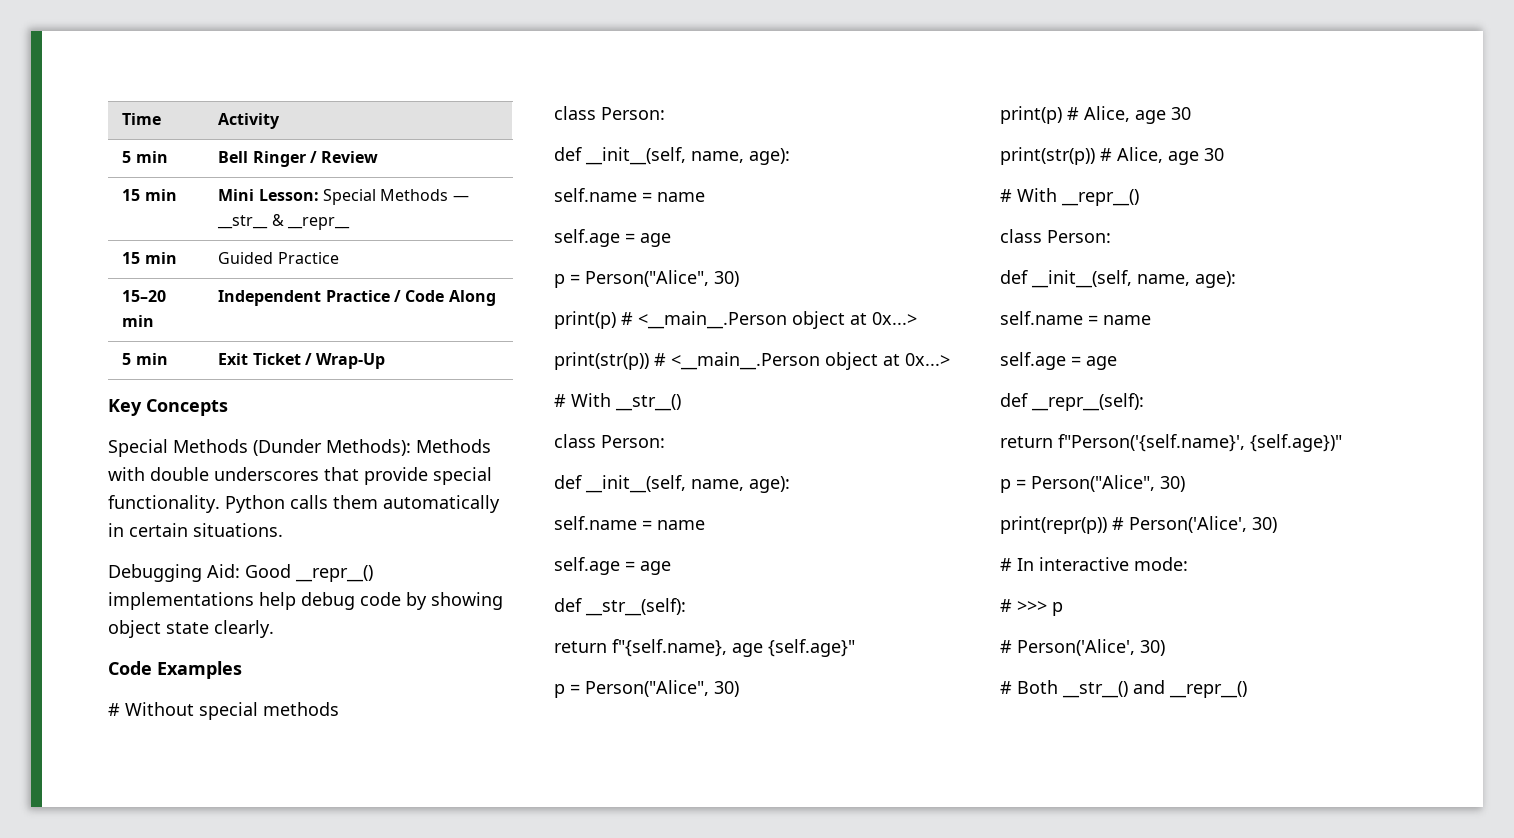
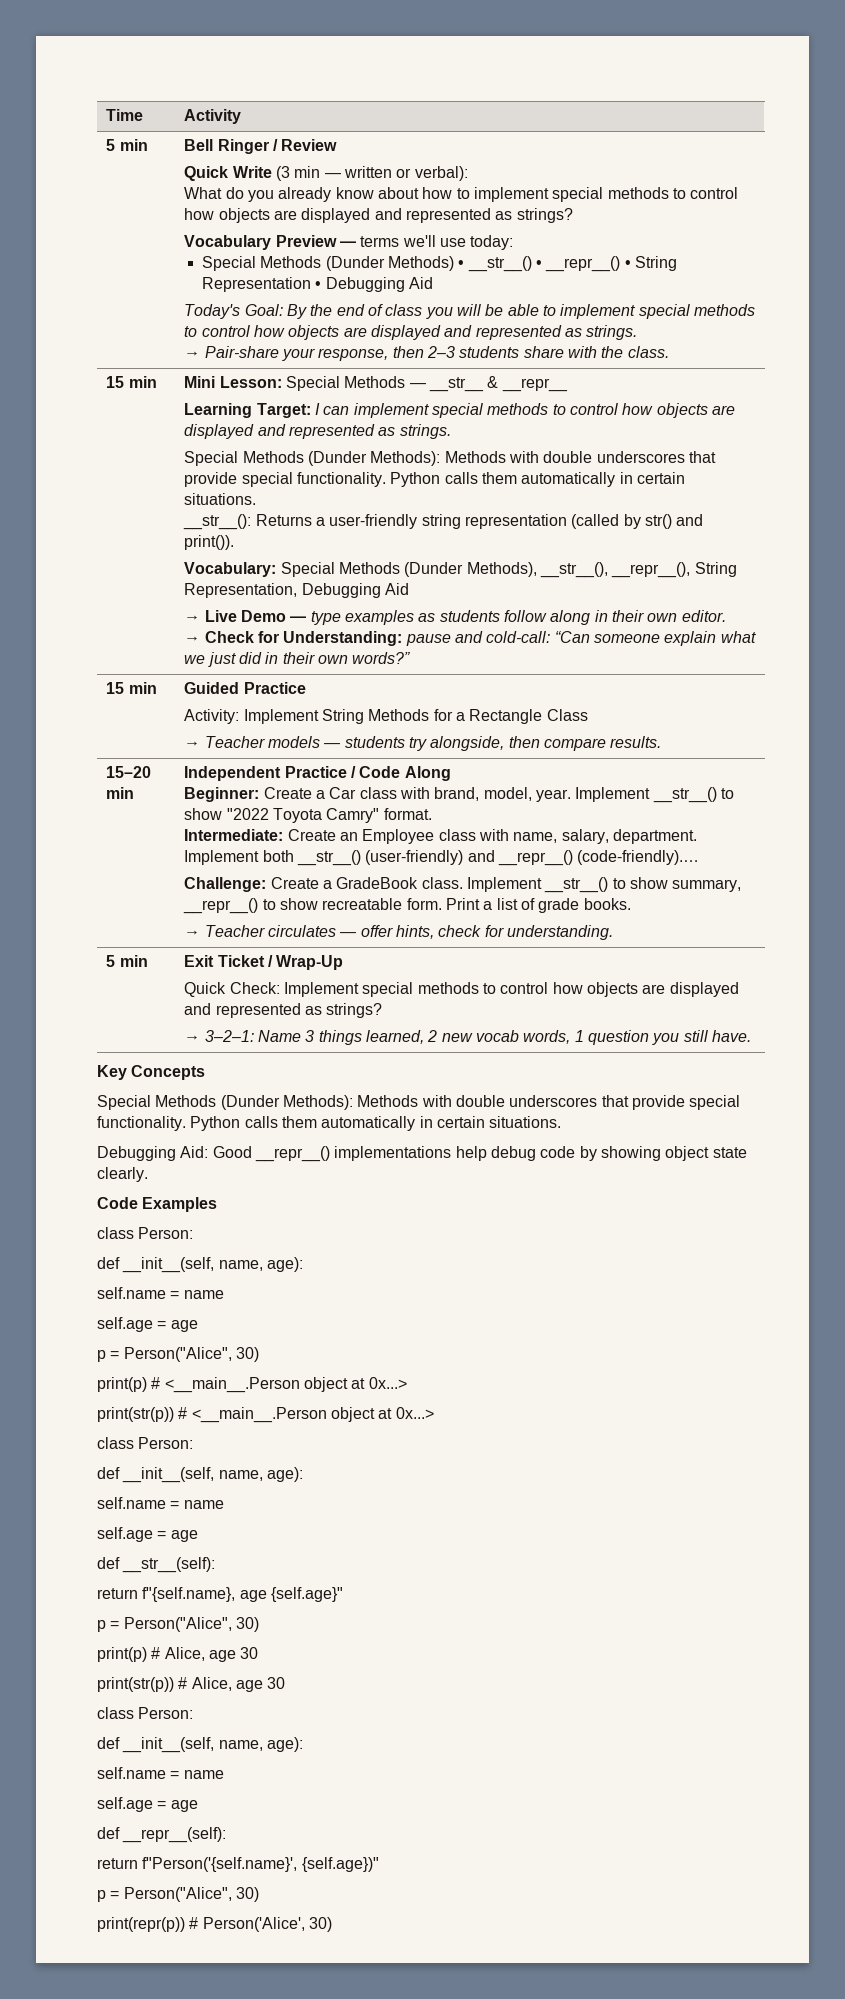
+ Quick Write (3 min — written or verbal):
+ What do you already know about how to implement special methods to control how objects are displayed and represented as strings?
+ Vocabulary Preview — terms we'll use today:
+ Special Methods (Dunder Methods) • __str__() • __repr__() • String Representation • Debugging Aid
+ Today's Goal: By the end of class you will be able to implement special methods to control how objects are displayed and represented as strings.
+ → Pair-share your response, then 2–3 students share with the class.
+ Learning Target: I can implement special methods to control how objects are displayed and represented as strings.
+ Special Methods (Dunder Methods): Methods with double underscores that provide special functionality. Python calls them automatically in certain situations.
+ __str__(): Returns a user-friendly string representation (called by str() and print()).
+ Vocabulary: Special Methods (Dunder Methods), __str__(), __repr__(), String Representation, Debugging Aid
+ → Live Demo — type examples as students follow along in their own editor.
+ → Check for Understanding: pause and cold-call: “Can someone explain what we just did in their own words?”
  15 min | Guided Practice
+ Activity: Implement String Methods for a Rectangle Class
+ → Teacher models — students try alongside, then compare results.
+ Beginner: Create a Car class with brand, model, year. Implement __str__() to show "2022 Toyota Camry" format.
+ Intermediate: Create an Employee class with name, salary, department. Implement both __str__() (user-friendly) and __repr__() (code-friendly).…
+ Challenge: Create a GradeBook class. Implement __str__() to show summary, __repr__() to show recreatable form. Print a list of grade books.
+ → Teacher circulates — offer hints, check for understanding.
  5 min | Exit Ticket / Wrap-Up
+ Quick Check: Implement special methods to control how objects are displayed and represented as strings?
+ → 3–2–1: Name 3 things learned, 2 new vocab words, 1 question you still have.
- # Without special methods
- # With __str__()
- # With __repr__()
- # In interactive mode:
- # >>> p
- # Person('Alice', 30)
- # Both __str__() and __repr__()

